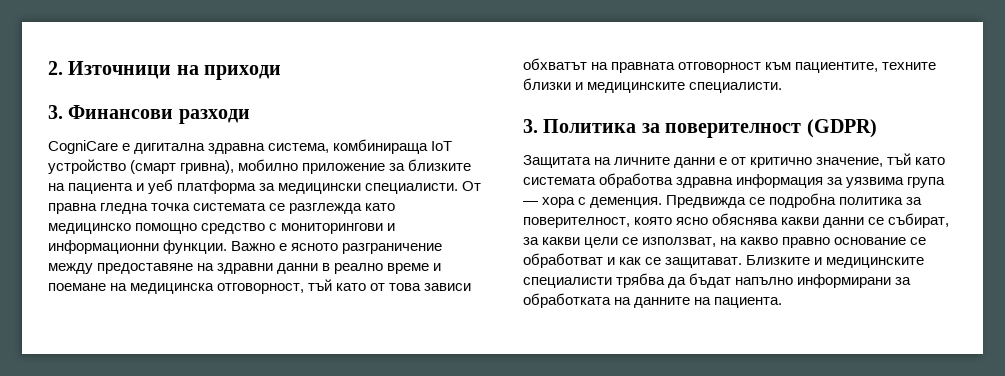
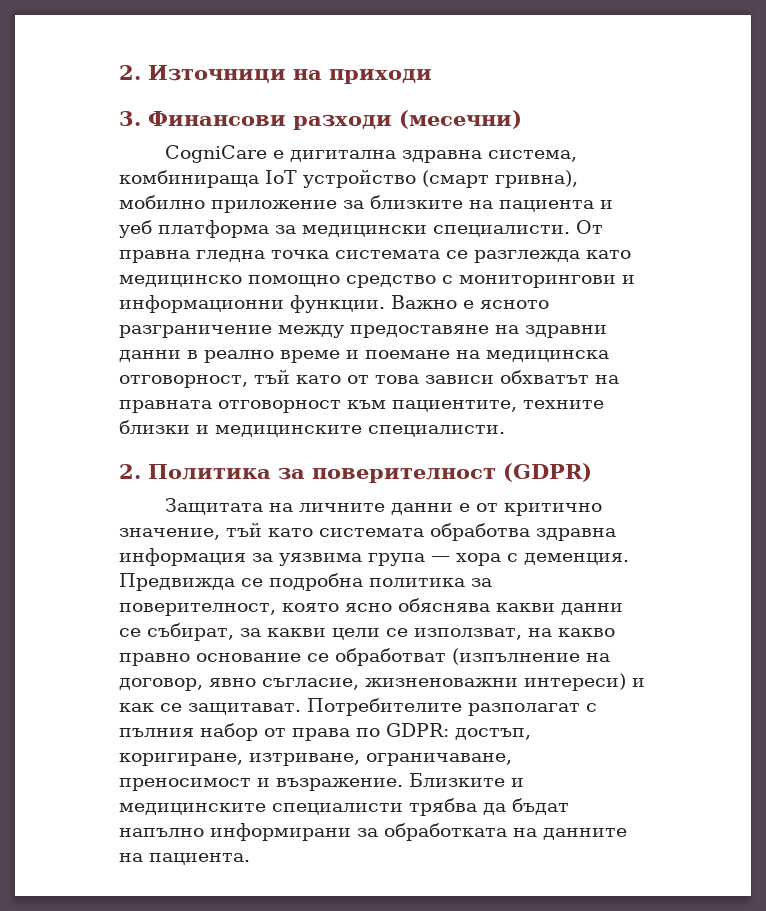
- 3. Финансови разходи
+ 3. Финансови разходи (месечни)
- 3. Политика за поверителност (GDPR)
+ 2. Политика за поверителност (GDPR)
- Предвижда се подробна политика за поверителност, която ясно обяснява какви данни се събират, за какви цели се използват, на какво правно основание се обработват и как се защитават.
+ Предвижда се подробна политика за поверителност, която ясно обяснява какви данни се събират, за какви цели се използват, на какво правно основание се обработват (изпълнение на договор, явно съгласие, жизненоважни интереси) и как се защитават. Потребителите разполагат с пълния набор от права по GDPR: достъп, коригиране, изтриване, ограничаване, преносимост и възражение.

